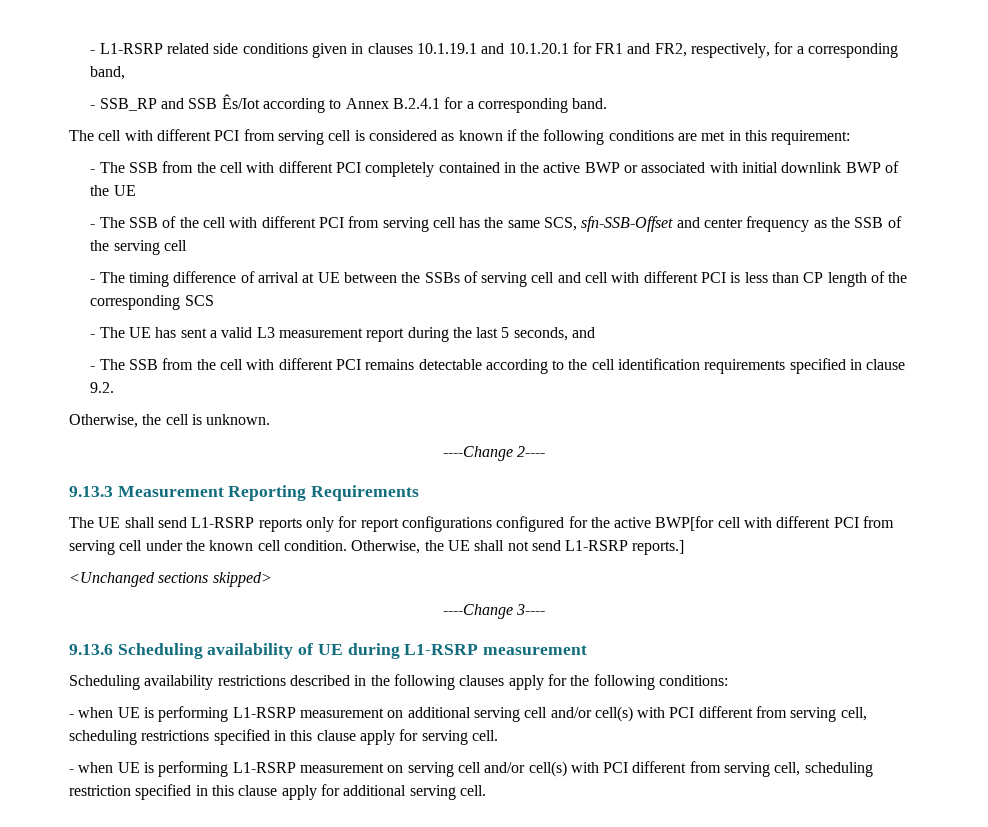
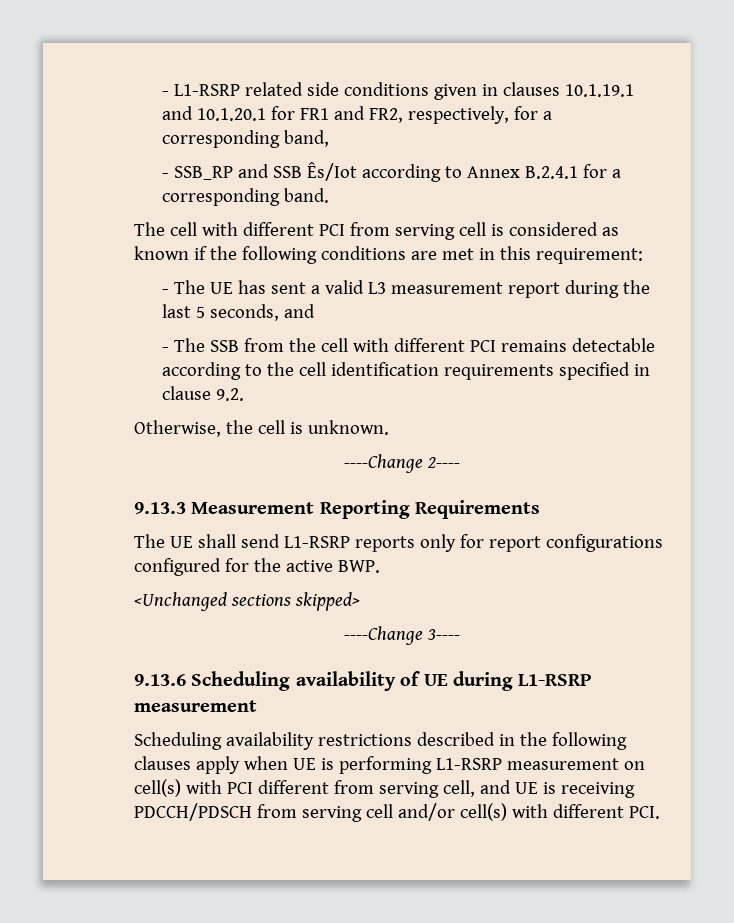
- - The SSB from the cell with different PCI completely contained in the active BWP or associated with initial downlink BWP of the UE
- - The SSB of the cell with different PCI from serving cell has the same SCS, sfn-SSB-Offset and center frequency as the SSB of the serving cell
- - The timing difference of arrival at UE between the SSBs of serving cell and cell with different PCI is less than CP length of the corresponding SCS
- The UE shall send L1-RSRP reports only for report configurations configured for the active BWP[for cell with different PCI from serving cell under the known cell condition. Otherwise, the UE shall not send L1-RSRP reports.]
+ The UE shall send L1-RSRP reports only for report configurations configured for the active BWP.
- Scheduling availability restrictions described in the following clauses apply for the following conditions:
- - when UE is performing L1-RSRP measurement on additional serving cell and/or cell(s) with PCI different from serving cell, scheduling restrictions specified in this clause apply for serving cell.
- - when UE is performing L1-RSRP measurement on serving cell and/or cell(s) with PCI different from serving cell, scheduling restriction specified in this clause apply for additional serving cell.
+ Scheduling availability restrictions described in the following clauses apply when UE is performing L1-RSRP measurement on cell(s) with PCI different from serving cell, and UE is receiving PDCCH/PDSCH from serving cell and/or cell(s) with different PCI.

